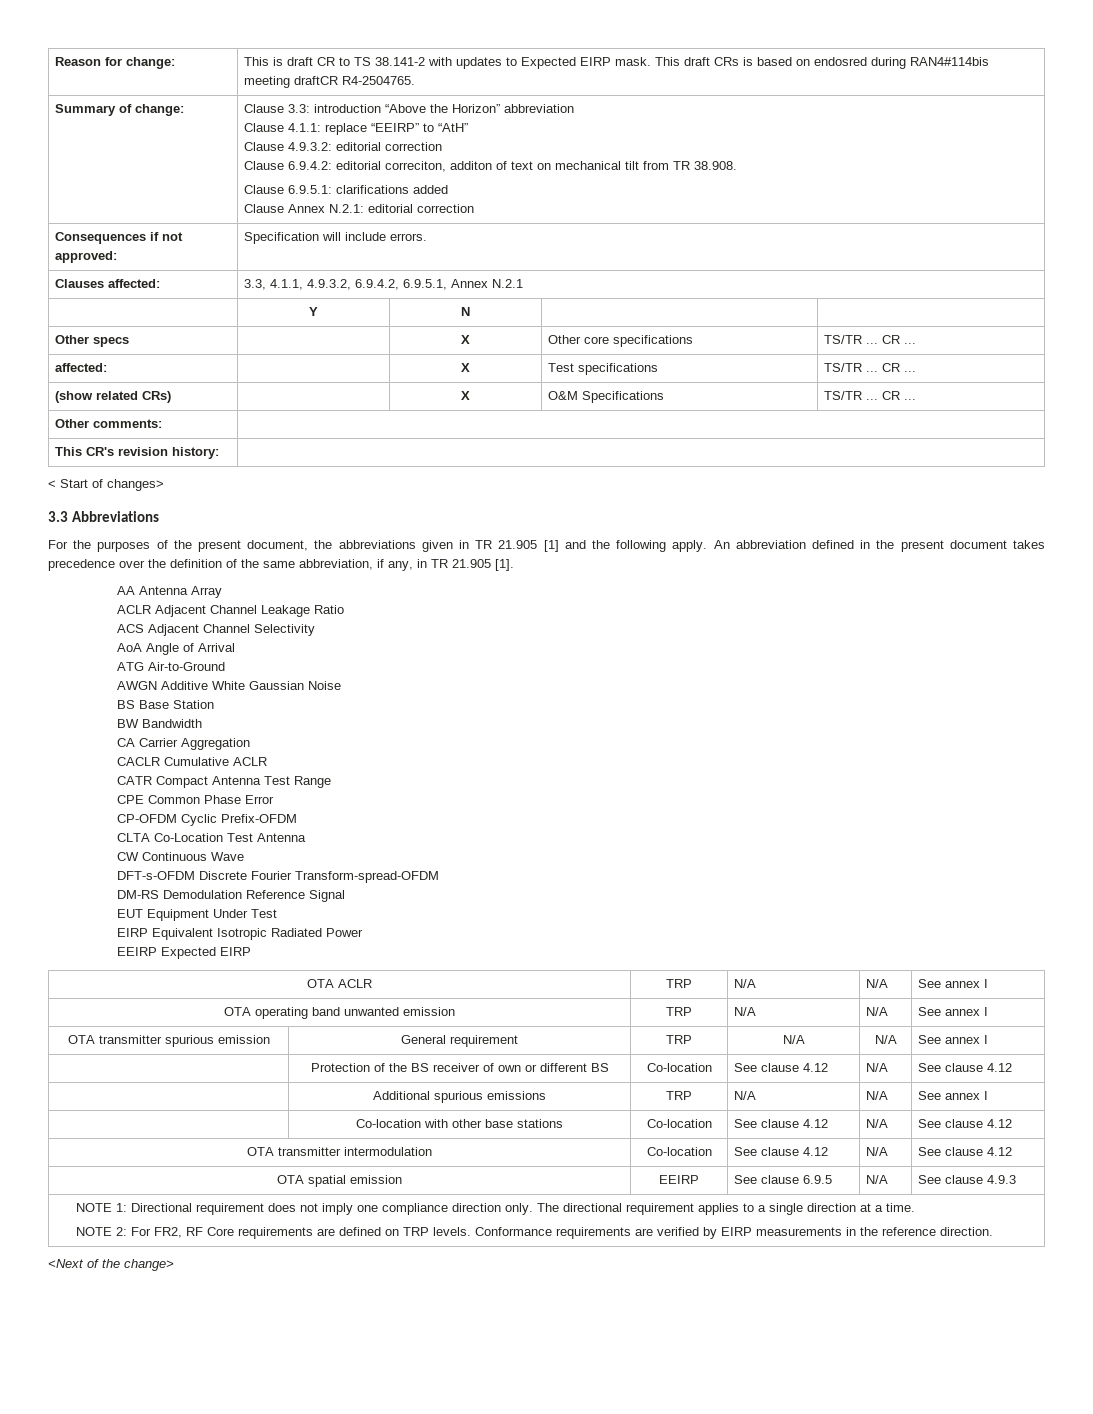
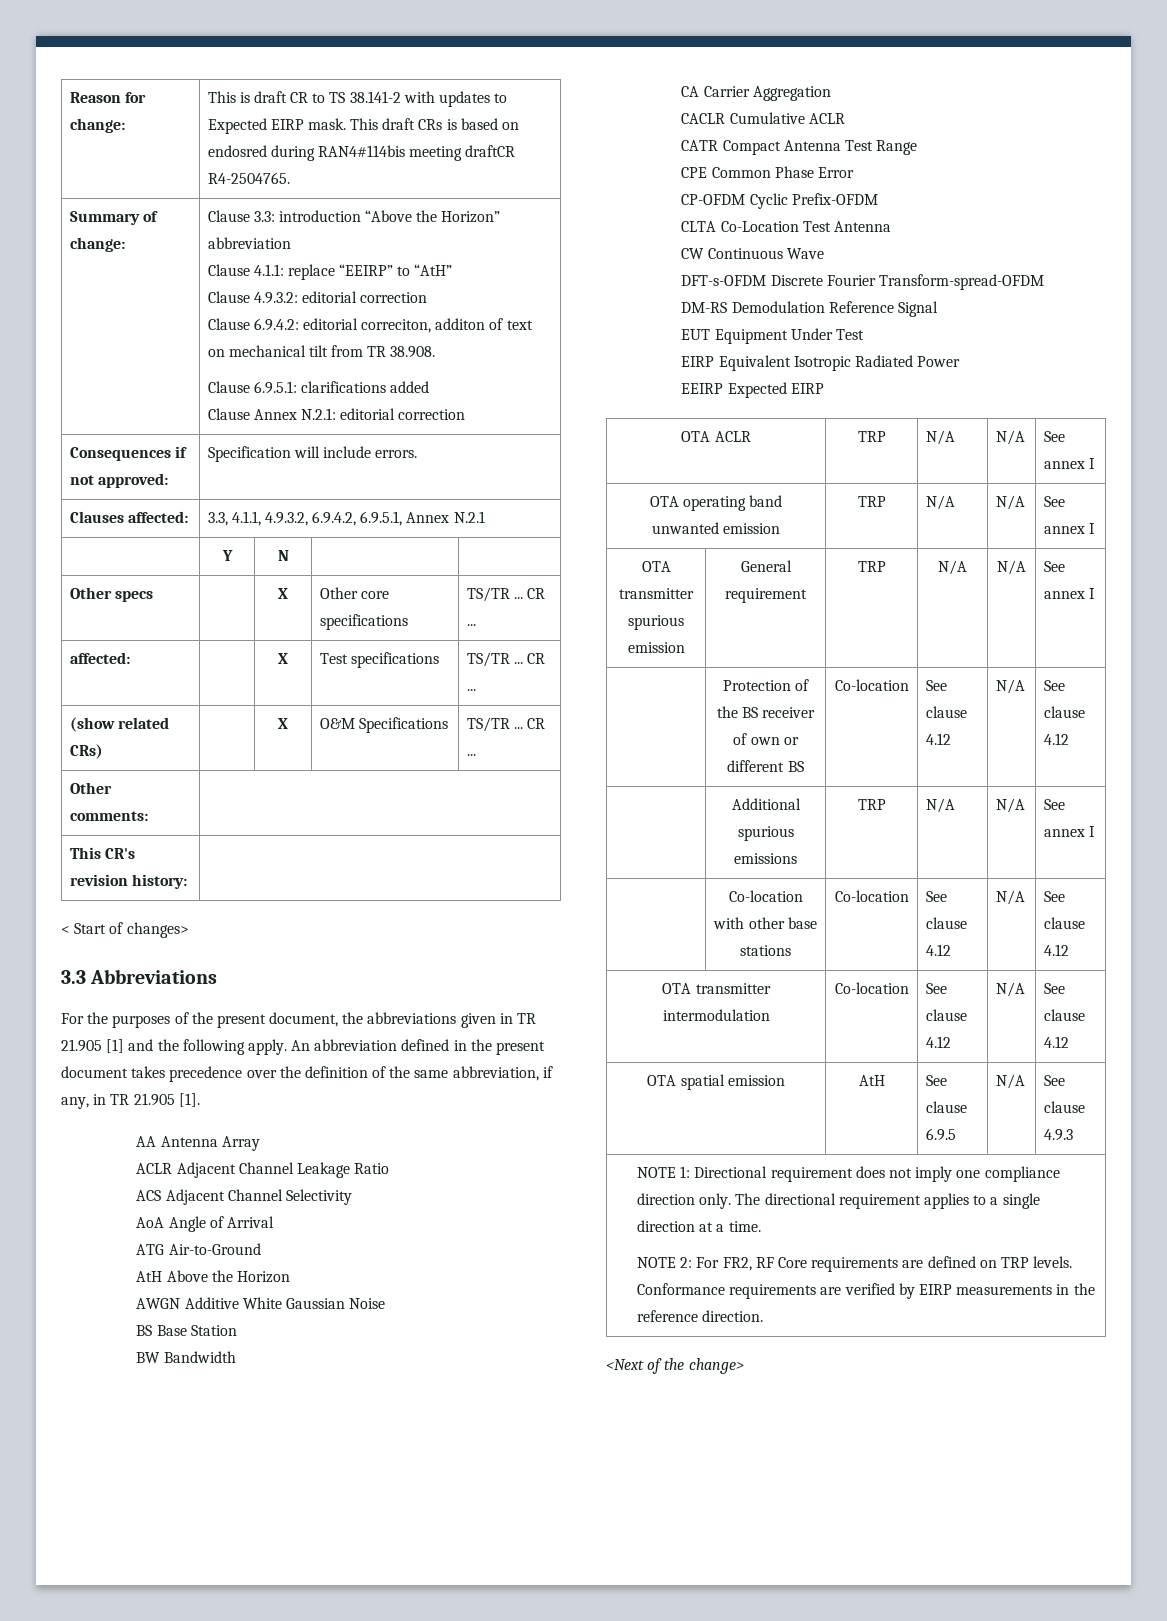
+ AtH Above the Horizon
- OTA spatial emission | EEIRP | See clause 6.9.5 | N/A | See clause 4.9.3
+ OTA spatial emission | AtH | See clause 6.9.5 | N/A | See clause 4.9.3

